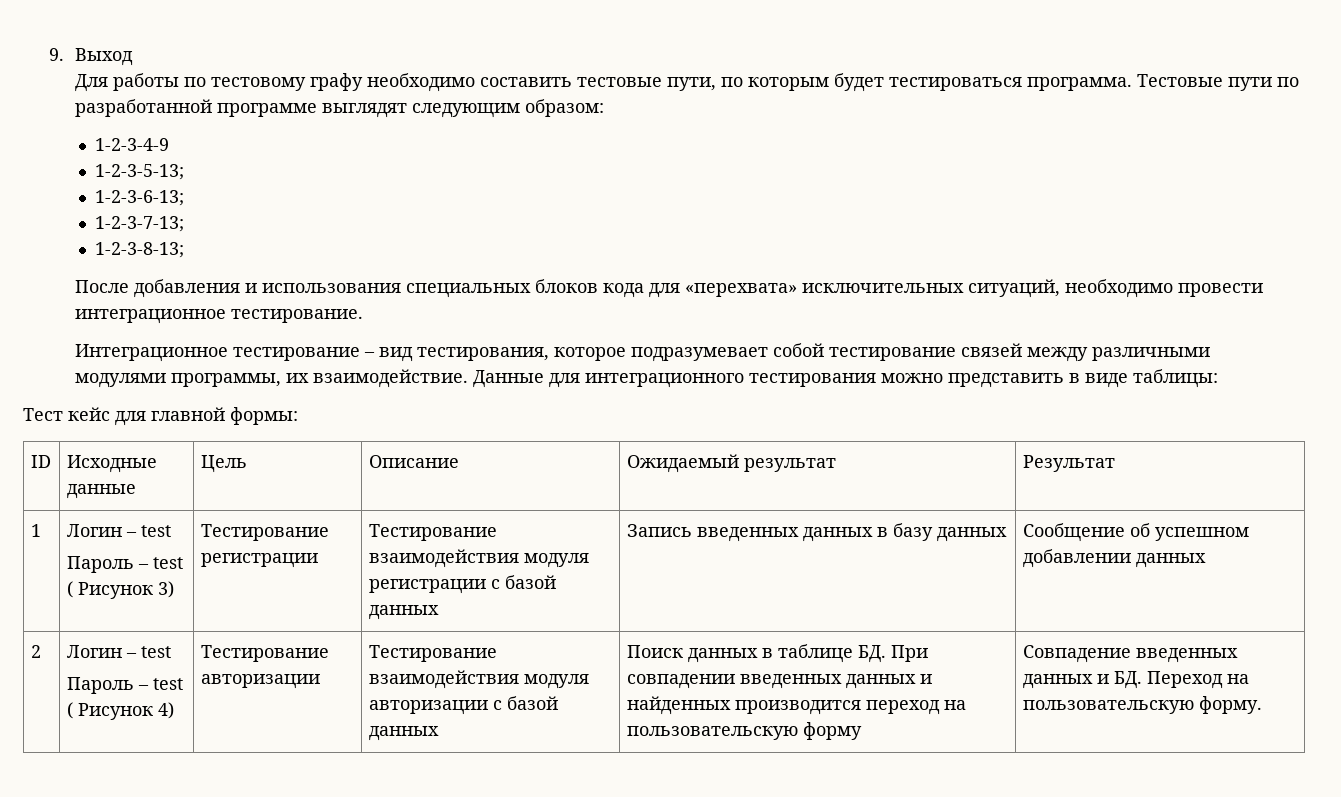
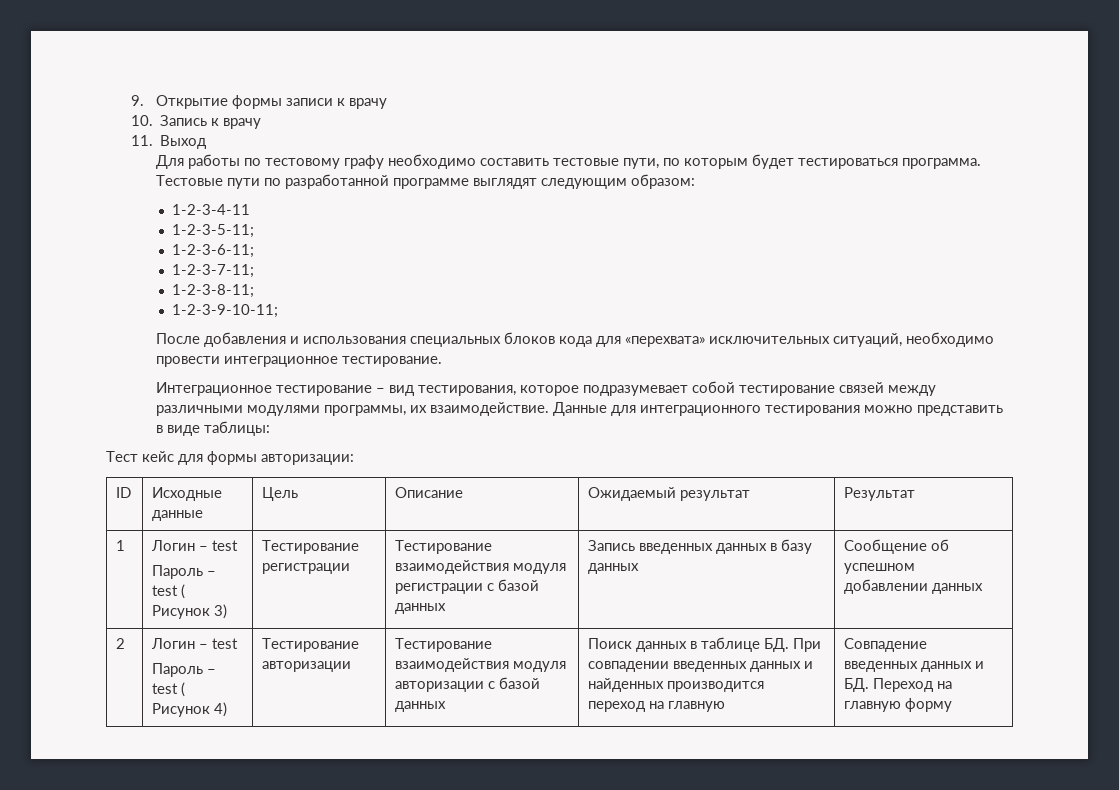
- 9. Выход
+ 9. Открытие формы записи к врачу
+ 10. Запись к врачу
+ 11. Выход
- 1-2-3-4-9
- 1-2-3-5-13;
- 1-2-3-6-13;
- 1-2-3-7-13;
- 1-2-3-8-13;
+ 1-2-3-4-11
+ 1-2-3-5-11;
+ 1-2-3-6-11;
+ 1-2-3-7-11;
+ 1-2-3-8-11;
+ 1-2-3-9-10-11;
- Тест кейс для главной формы:
+ Тест кейс для формы авторизации:
- Поиск данных в таблице БД. При совпадении введенных данных и найденных производится переход на пользовательскую форму
+ Поиск данных в таблице БД. При совпадении введенных данных и найденных производится переход на главную
- Совпадение введенных данных и БД. Переход на пользовательскую форму.
+ Совпадение введенных данных и БД. Переход на главную форму

